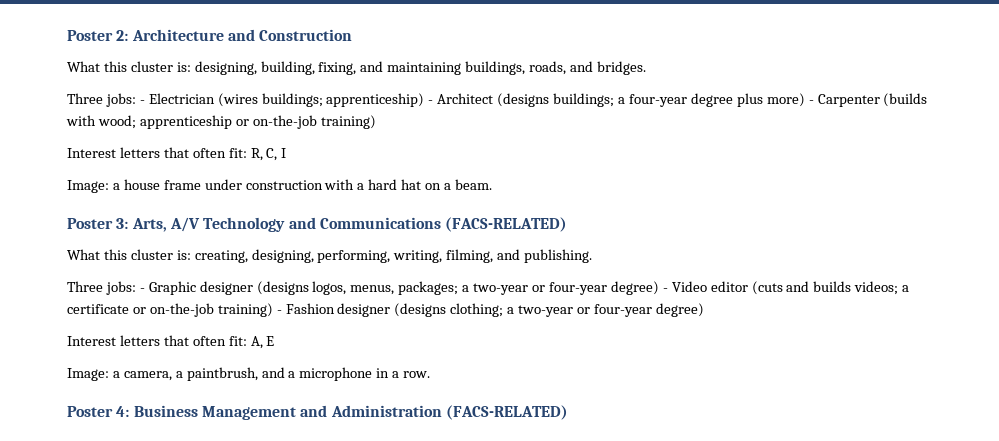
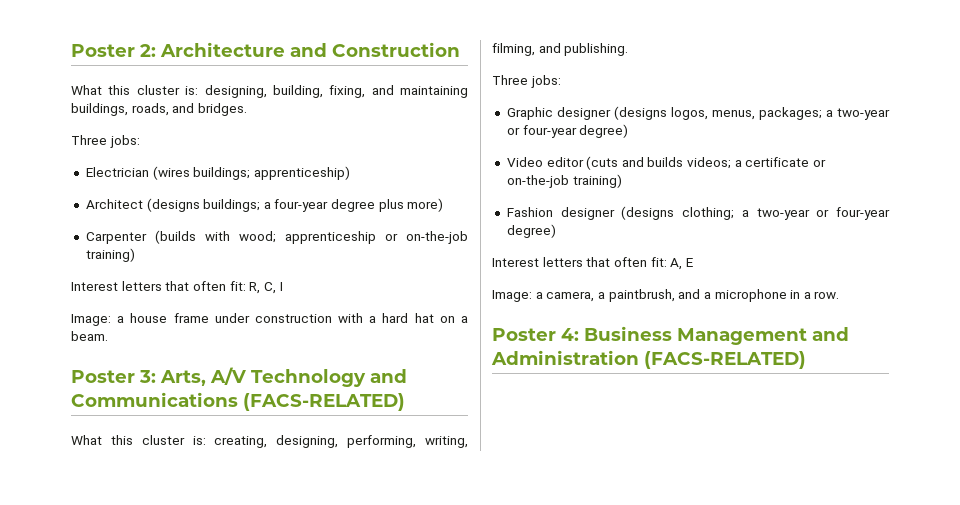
  What this cluster is: designing, building, fixing, and maintaining buildings, roads, and bridges.
- Three jobs: - Electrician (wires buildings; apprenticeship) - Architect (designs buildings; a four-year degree plus more) - Carpenter (builds with wood; apprenticeship or on-the-job training)
+ Three jobs:
+ Electrician (wires buildings; apprenticeship)
+ Architect (designs buildings; a four-year degree plus more)
+ Carpenter (builds with wood; apprenticeship or on-the-job training)
  What this cluster is: creating, designing, performing, writing, filming, and publishing.
- Three jobs: - Graphic designer (designs logos, menus, packages; a two-year or four-year degree) - Video editor (cuts and builds videos; a certificate or on-the-job training) - Fashion designer (designs clothing; a two-year or four-year degree)
+ Three jobs:
+ Graphic designer (designs logos, menus, packages; a two-year or four-year degree)
+ Video editor (cuts and builds videos; a certificate or on-the-job training)
+ Fashion designer (designs clothing; a two-year or four-year degree)

